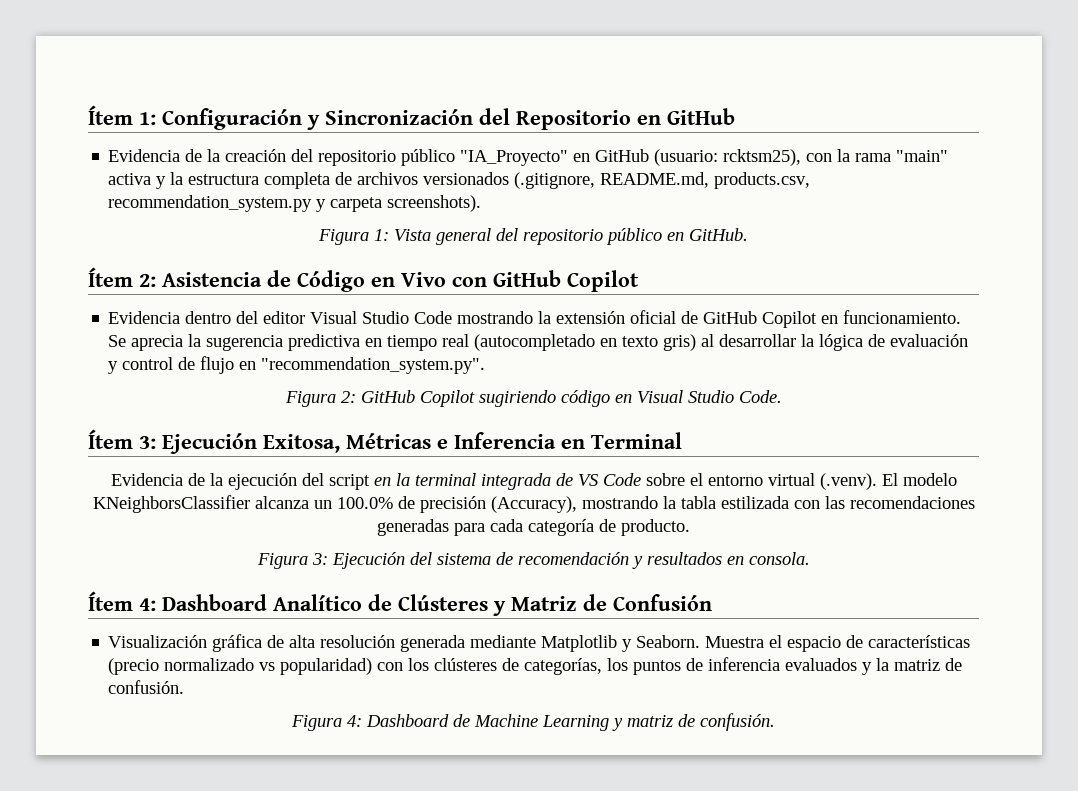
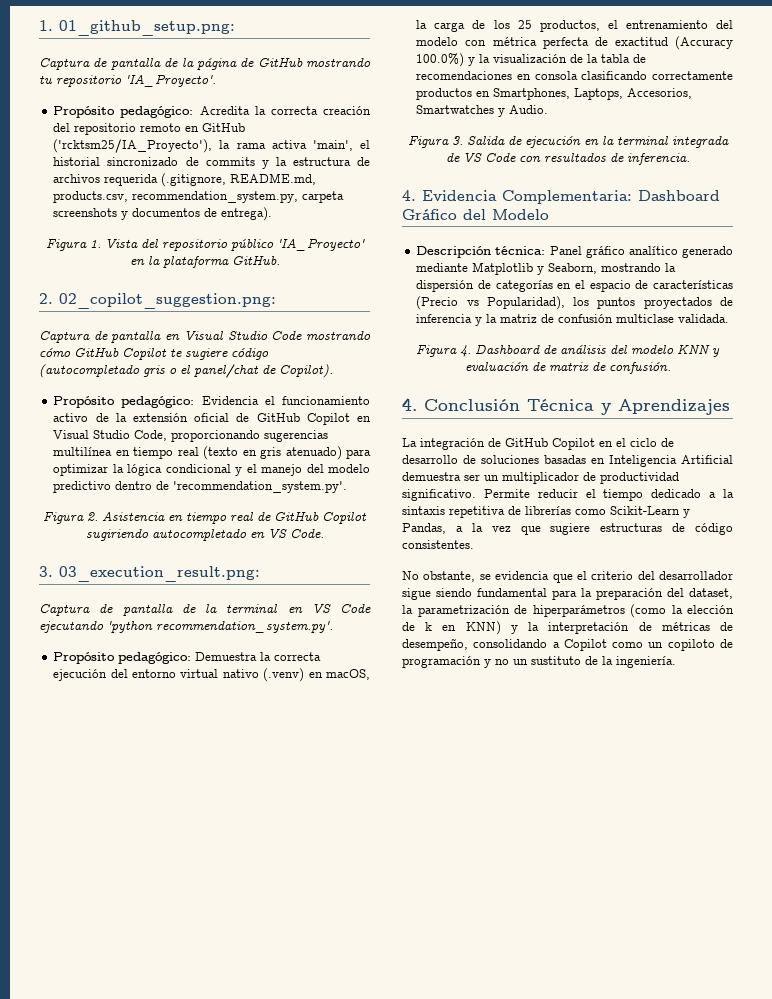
- Ítem 1: Configuración y Sincronización del Repositorio en GitHub
- Evidencia de la creación del repositorio público "IA_Proyecto" en GitHub (usuario: rcktsm25), con la rama "main" activa y la estructura completa de archivos versionados (.gitignore, README.md, products.csv, recommendation_system.py y carpeta screenshots).
- Figura 1: Vista general del repositorio público en GitHub.
- Ítem 2: Asistencia de Código en Vivo con GitHub Copilot
- Evidencia dentro del editor Visual Studio Code mostrando la extensión oficial de GitHub Copilot en funcionamiento. Se aprecia la sugerencia predictiva en tiempo real (autocompletado en texto gris) al desarrollar la lógica de evaluación y control de flujo en "recommendation_system.py".
- Figura 2: GitHub Copilot sugiriendo código en Visual Studio Code.
- Ítem 3: Ejecución Exitosa, Métricas e Inferencia en Terminal
- Evidencia de la ejecución del script en la terminal integrada de VS Code sobre el entorno virtual (.venv). El modelo KNeighborsClassifier alcanza un 100.0% de precisión (Accuracy), mostrando la tabla estilizada con las recomendaciones generadas para cada categoría de producto.
- Figura 3: Ejecución del sistema de recomendación y resultados en consola.
- Ítem 4: Dashboard Analítico de Clústeres y Matriz de Confusión
- Visualización gráfica de alta resolución generada mediante Matplotlib y Seaborn. Muestra el espacio de características (precio normalizado vs popularidad) con los clústeres de categorías, los puntos de inferencia evaluados y la matriz de confusión.
- Figura 4: Dashboard de Machine Learning y matriz de confusión.
+ 1. 01_github_setup.png:
+ Captura de pantalla de la página de GitHub mostrando tu repositorio 'IA_Proyecto'.
+ Propósito pedagógico: Acredita la correcta creación del repositorio remoto en GitHub ('rcktsm25/IA_Proyecto'), la rama activa 'main', el historial sincronizado de commits y la estructura de archivos requerida (.gitignore, README.md, products.csv, recommendation_system.py, carpeta screenshots y documentos de entrega).
+ Figura 1. Vista del repositorio público 'IA_Proyecto' en la plataforma GitHub.
+ 2. 02_copilot_suggestion.png:
+ Captura de pantalla en Visual Studio Code mostrando cómo GitHub Copilot te sugiere código (autocompletado gris o el panel/chat de Copilot).
+ Propósito pedagógico: Evidencia el funcionamiento activo de la extensión oficial de GitHub Copilot en Visual Studio Code, proporcionando sugerencias multilínea en tiempo real (texto en gris atenuado) para optimizar la lógica condicional y el manejo del modelo predictivo dentro de 'recommendation_system.py'.
+ Figura 2. Asistencia en tiempo real de GitHub Copilot sugiriendo autocompletado en VS Code.
+ 3. 03_execution_result.png:
+ Captura de pantalla de la terminal en VS Code ejecutando 'python recommendation_system.py'.
+ Propósito pedagógico: Demuestra la correcta ejecución del entorno virtual nativo (.venv) en macOS, la carga de los 25 productos, el entrenamiento del modelo con métrica perfecta de exactitud (Accuracy 100.0%) y la visualización de la tabla de recomendaciones en consola clasificando correctamente productos en Smartphones, Laptops, Accesorios, Smartwatches y Audio.
+ Figura 3. Salida de ejecución en la terminal integrada de VS Code con resultados de inferencia.
+ 4. Evidencia Complementaria: Dashboard Gráfico del Modelo
+ Descripción técnica: Panel gráfico analítico generado mediante Matplotlib y Seaborn, mostrando la dispersión de categorías en el espacio de características (Precio vs Popularidad), los puntos proyectados de inferencia y la matriz de confusión multiclase validada.
+ Figura 4. Dashboard de análisis del modelo KNN y evaluación de matriz de confusión.
+ 4. Conclusión Técnica y Aprendizajes
+ La integración de GitHub Copilot en el ciclo de desarrollo de soluciones basadas en Inteligencia Artificial demuestra ser un multiplicador de productividad significativo. Permite reducir el tiempo dedicado a la sintaxis repetitiva de librerías como Scikit-Learn y Pandas, a la vez que sugiere estructuras de código consistentes.
+ No obstante, se evidencia que el criterio del desarrollador sigue siendo fundamental para la preparación del dataset, la parametrización de hiperparámetros (como la elección de k en KNN) y la interpretación de métricas de desempeño, consolidando a Copilot como un copiloto de programación y no un sustituto de la ingeniería.

